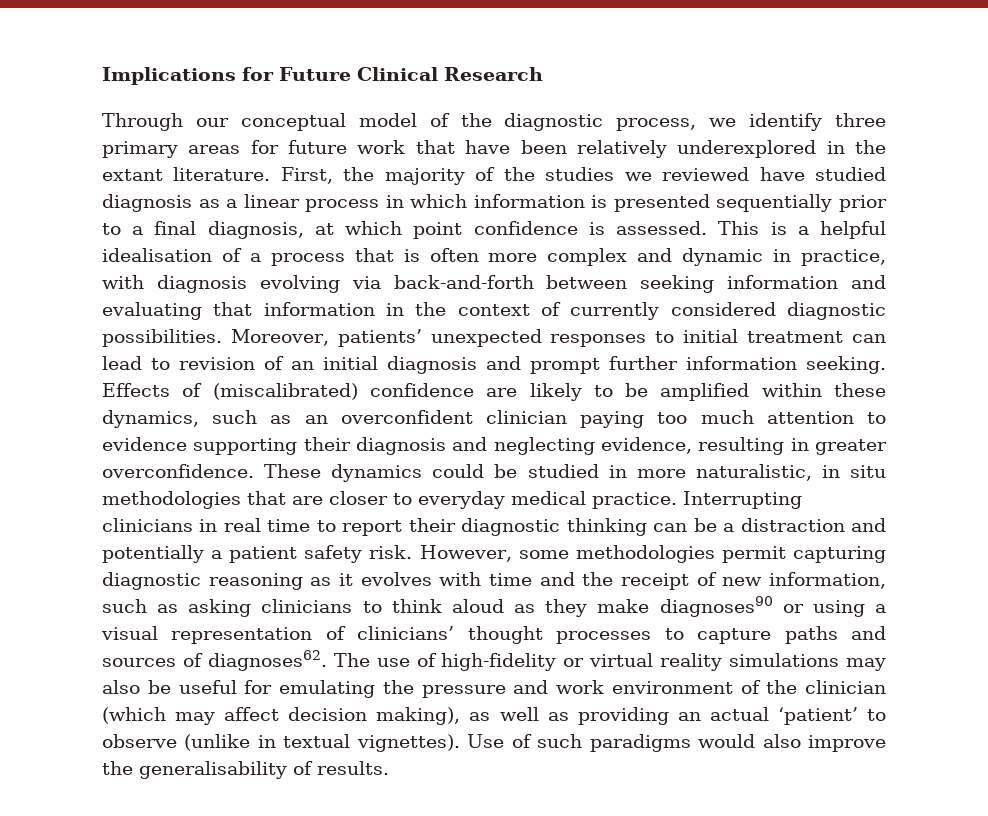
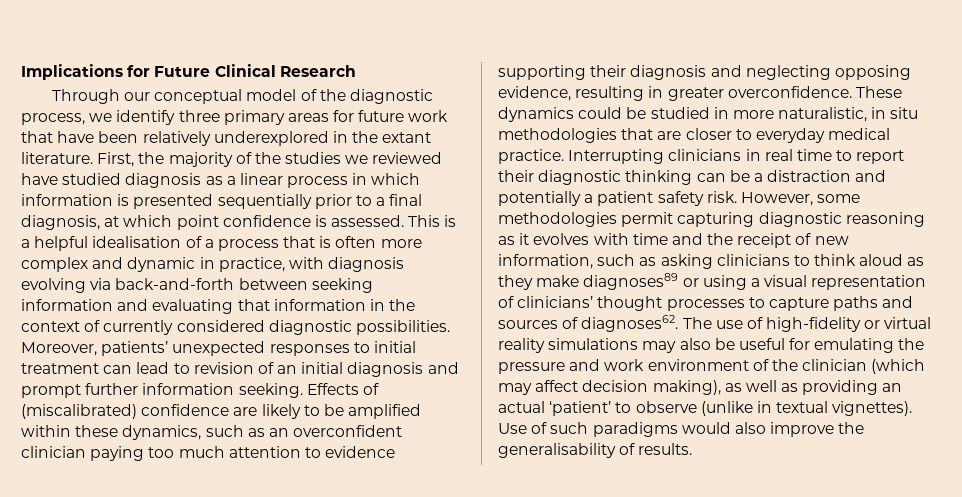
- Effects of (miscalibrated) confidence are likely to be amplified within these dynamics, such as an overconfident clinician paying too much attention to evidence supporting their diagnosis and neglecting evidence, resulting in greater overconfidence.
+ Effects of (miscalibrated) confidence are likely to be amplified within these dynamics, such as an overconfident clinician paying too much attention to evidence supporting their diagnosis and neglecting opposing evidence, resulting in greater overconfidence.
- However, some methodologies permit capturing diagnostic reasoning as it evolves with time and the receipt of new information, such as asking clinicians to think aloud as they make diagnoses90 or using a visual representation of clinicians’ thought processes to capture paths and sources of diagnoses62.
+ However, some methodologies permit capturing diagnostic reasoning as it evolves with time and the receipt of new information, such as asking clinicians to think aloud as they make diagnoses89 or using a visual representation of clinicians’ thought processes to capture paths and sources of diagnoses62.

